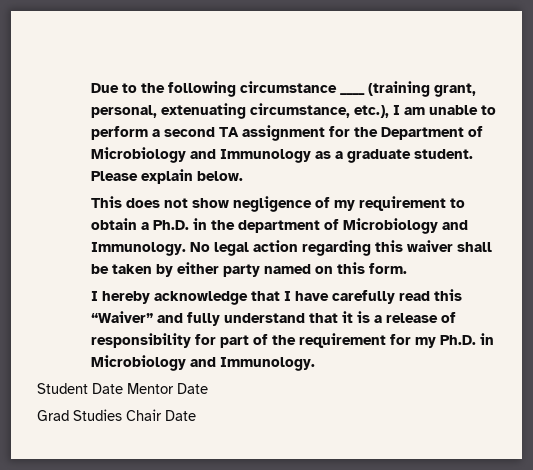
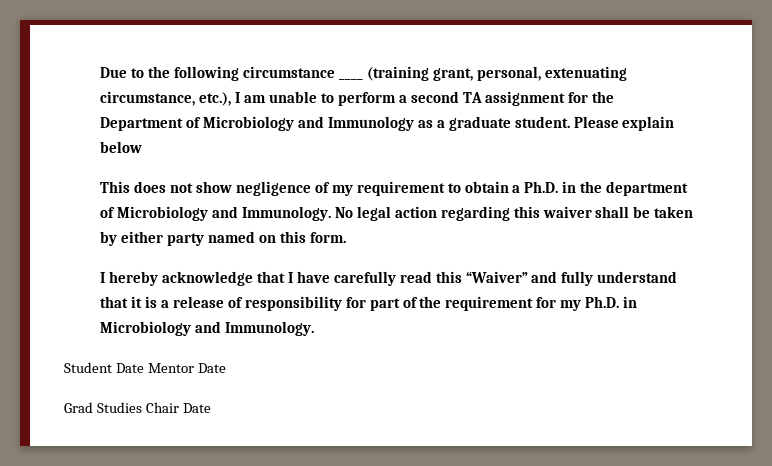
- Please explain below.
+ Please explain below

